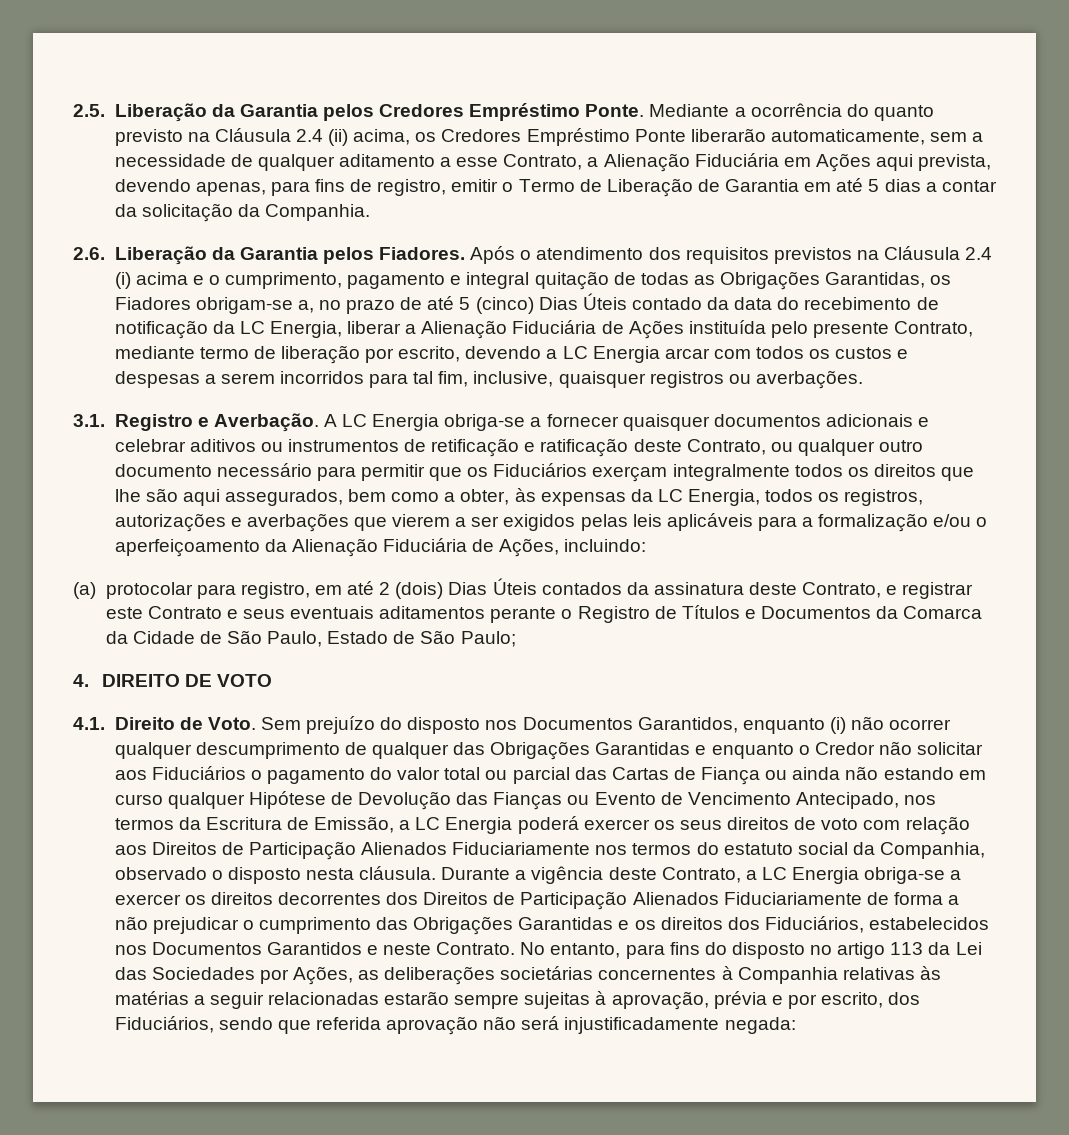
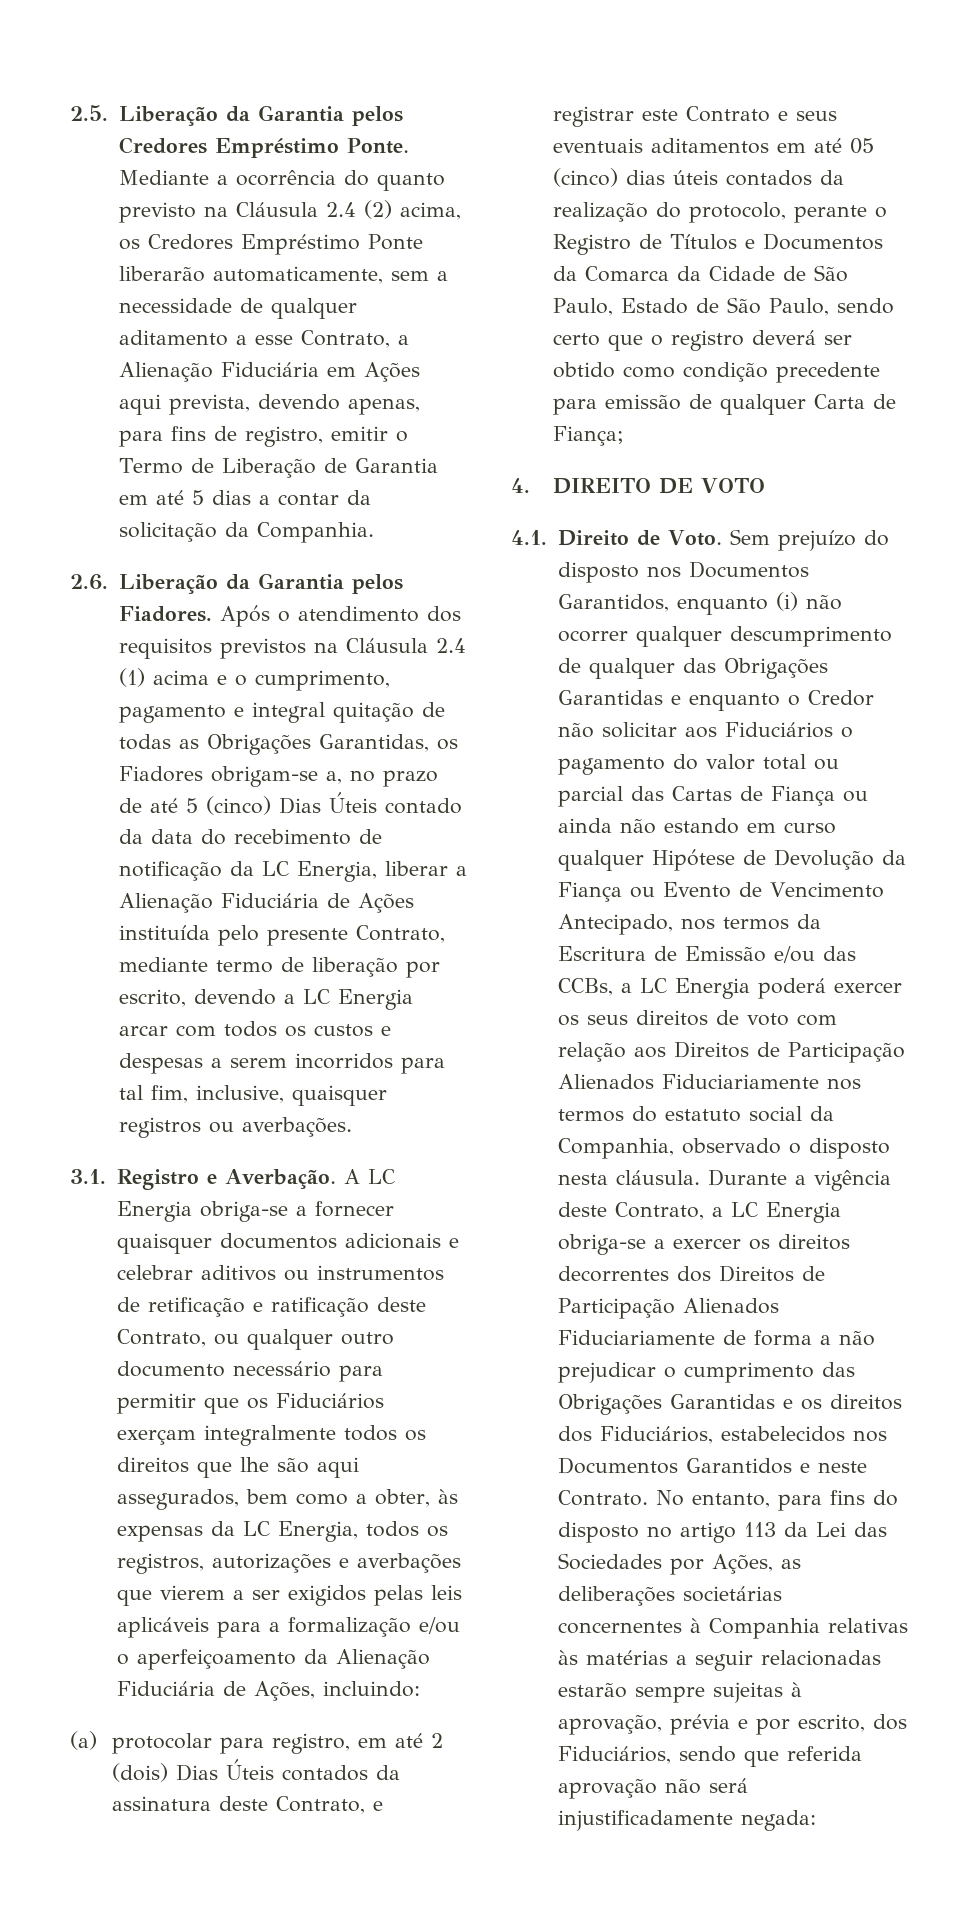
- Mediante a ocorrência do quanto previsto na Cláusula 2.4 (ii) acima, os Credores Empréstimo Ponte liberarão automaticamente, sem a necessidade de qualquer aditamento a esse Contrato, a Alienação Fiduciária em Ações aqui prevista, devendo apenas, para fins de registro, emitir o Termo de Liberação de Garantia em até 5 dias a contar da solicitação da Companhia.
+ Mediante a ocorrência do quanto previsto na Cláusula 2.4 (2) acima, os Credores Empréstimo Ponte liberarão automaticamente, sem a necessidade de qualquer aditamento a esse Contrato, a Alienação Fiduciária em Ações aqui prevista, devendo apenas, para fins de registro, emitir o Termo de Liberação de Garantia em até 5 dias a contar da solicitação da Companhia.
- Após o atendimento dos requisitos previstos na Cláusula 2.4 (i) acima e o cumprimento, pagamento e integral quitação de todas as Obrigações Garantidas, os Fiadores obrigam-se a, no prazo de até 5 (cinco) Dias Úteis contado da data do recebimento de notificação da LC Energia, liberar a Alienação Fiduciária de Ações instituída pelo presente Contrato, mediante termo de liberação por escrito, devendo a LC Energia arcar com todos os custos e despesas a serem incorridos para tal fim, inclusive, quaisquer registros ou averbações.
+ Após o atendimento dos requisitos previstos na Cláusula 2.4 (1) acima e o cumprimento, pagamento e integral quitação de todas as Obrigações Garantidas, os Fiadores obrigam-se a, no prazo de até 5 (cinco) Dias Úteis contado da data do recebimento de notificação da LC Energia, liberar a Alienação Fiduciária de Ações instituída pelo presente Contrato, mediante termo de liberação por escrito, devendo a LC Energia arcar com todos os custos e despesas a serem incorridos para tal fim, inclusive, quaisquer registros ou averbações.
- (a) protocolar para registro, em até 2 (dois) Dias Úteis contados da assinatura deste Contrato, e registrar este Contrato e seus eventuais aditamentos perante o Registro de Títulos e Documentos da Comarca da Cidade de São Paulo, Estado de São Paulo;
+ (a) protocolar para registro, em até 2 (dois) Dias Úteis contados da assinatura deste Contrato, e registrar este Contrato e seus eventuais aditamentos em até 05 (cinco) dias úteis contados da realização do protocolo, perante o Registro de Títulos e Documentos da Comarca da Cidade de São Paulo, Estado de São Paulo, sendo certo que o registro deverá ser obtido como condição precedente para emissão de qualquer Carta de Fiança;
- Sem prejuízo do disposto nos Documentos Garantidos, enquanto (i) não ocorrer qualquer descumprimento de qualquer das Obrigações Garantidas e enquanto o Credor não solicitar aos Fiduciários o pagamento do valor total ou parcial das Cartas de Fiança ou ainda não estando em curso qualquer Hipótese de Devolução das Fianças ou Evento de Vencimento Antecipado, nos termos da Escritura de Emissão, a LC Energia poderá exercer os seus direitos de voto com relação aos Direitos de Participação Alienados Fiduciariamente nos termos do estatuto social da Companhia, observado o disposto nesta cláusula.
+ Sem prejuízo do disposto nos Documentos Garantidos, enquanto (i) não ocorrer qualquer descumprimento de qualquer das Obrigações Garantidas e enquanto o Credor não solicitar aos Fiduciários o pagamento do valor total ou parcial das Cartas de Fiança ou ainda não estando em curso qualquer Hipótese de Devolução da Fiança ou Evento de Vencimento Antecipado, nos termos da Escritura de Emissão e/ou das CCBs, a LC Energia poderá exercer os seus direitos de voto com relação aos Direitos de Participação Alienados Fiduciariamente nos termos do estatuto social da Companhia, observado o disposto nesta cláusula.

